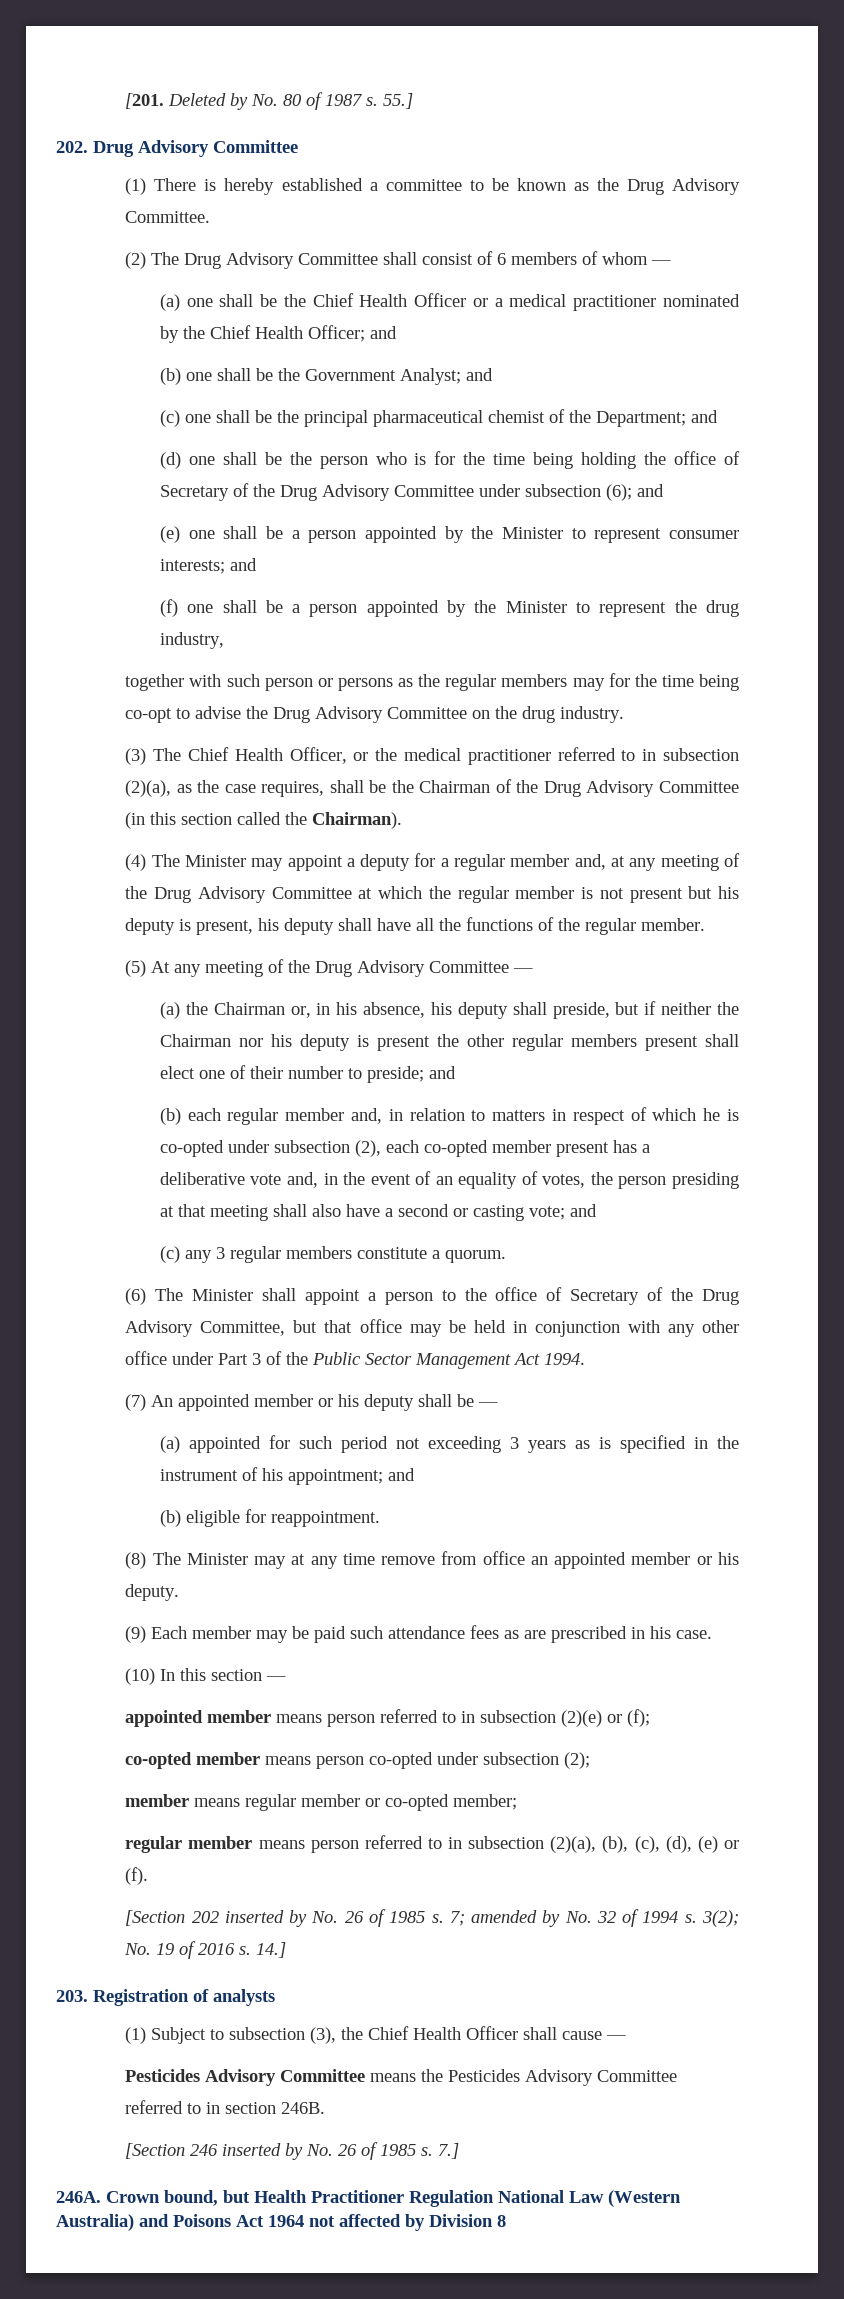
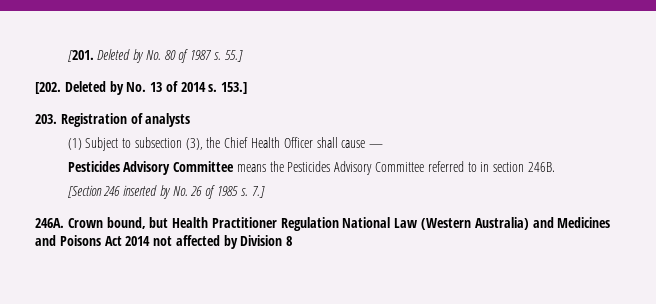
- 202. Drug Advisory Committee
- (1) There is hereby established a committee to be known as the Drug Advisory Committee.
- (2) The Drug Advisory Committee shall consist of 6 members of whom —
- (a) one shall be the Chief Health Officer or a medical practitioner nominated by the Chief Health Officer; and
- (b) one shall be the Government Analyst; and
- (c) one shall be the principal pharmaceutical chemist of the Department; and
- (d) one shall be the person who is for the time being holding the office of Secretary of the Drug Advisory Committee under subsection (6); and
- (e) one shall be a person appointed by the Minister to represent consumer interests; and
- (f) one shall be a person appointed by the Minister to represent the drug industry,
- together with such person or persons as the regular members may for the time being co-opt to advise the Drug Advisory Committee on the drug industry.
- (3) The Chief Health Officer, or the medical practitioner referred to in subsection (2)(a), as the case requires, shall be the Chairman of the Drug Advisory Committee (in this section called the Chairman).
- (4) The Minister may appoint a deputy for a regular member and, at any meeting of the Drug Advisory Committee at which the regular member is not present but his deputy is present, his deputy shall have all the functions of the regular member.
- (5) At any meeting of the Drug Advisory Committee —
- (a) the Chairman or, in his absence, his deputy shall preside, but if neither the Chairman nor his deputy is present the other regular members present shall elect one of their number to preside; and
- (b) each regular member and, in relation to matters in respect of which he is co-opted under subsection (2), each co-opted member present has a deliberative vote and, in the event of an equality of votes, the person presiding at that meeting shall also have a second or casting vote; and
- (c) any 3 regular members constitute a quorum.
- (6) The Minister shall appoint a person to the office of Secretary of the Drug Advisory Committee, but that office may be held in conjunction with any other office under Part 3 of the Public Sector Management Act 1994.
- (7) An appointed member or his deputy shall be —
- (a) appointed for such period not exceeding 3 years as is specified in the instrument of his appointment; and
- (b) eligible for reappointment.
- (8) The Minister may at any time remove from office an appointed member or his deputy.
- (9) Each member may be paid such attendance fees as are prescribed in his case.
- (10) In this section —
- appointed member means person referred to in subsection (2)(e) or (f);
- co-opted member means person co-opted under subsection (2);
- member means regular member or co-opted member;
- regular member means person referred to in subsection (2)(a), (b), (c), (d), (e) or (f).
- [Section 202 inserted by No. 26 of 1985 s. 7; amended by No. 32 of 1994 s. 3(2); No. 19 of 2016 s. 14.]
+ [202. Deleted by No. 13 of 2014 s. 153.]
- Crown bound, but Health Practitioner Regulation National Law (Western Australia) and Poisons Act 1964 not affected by Division 8
+ Crown bound, but Health Practitioner Regulation National Law (Western Australia) and Medicines and Poisons Act 2014 not affected by Division 8

